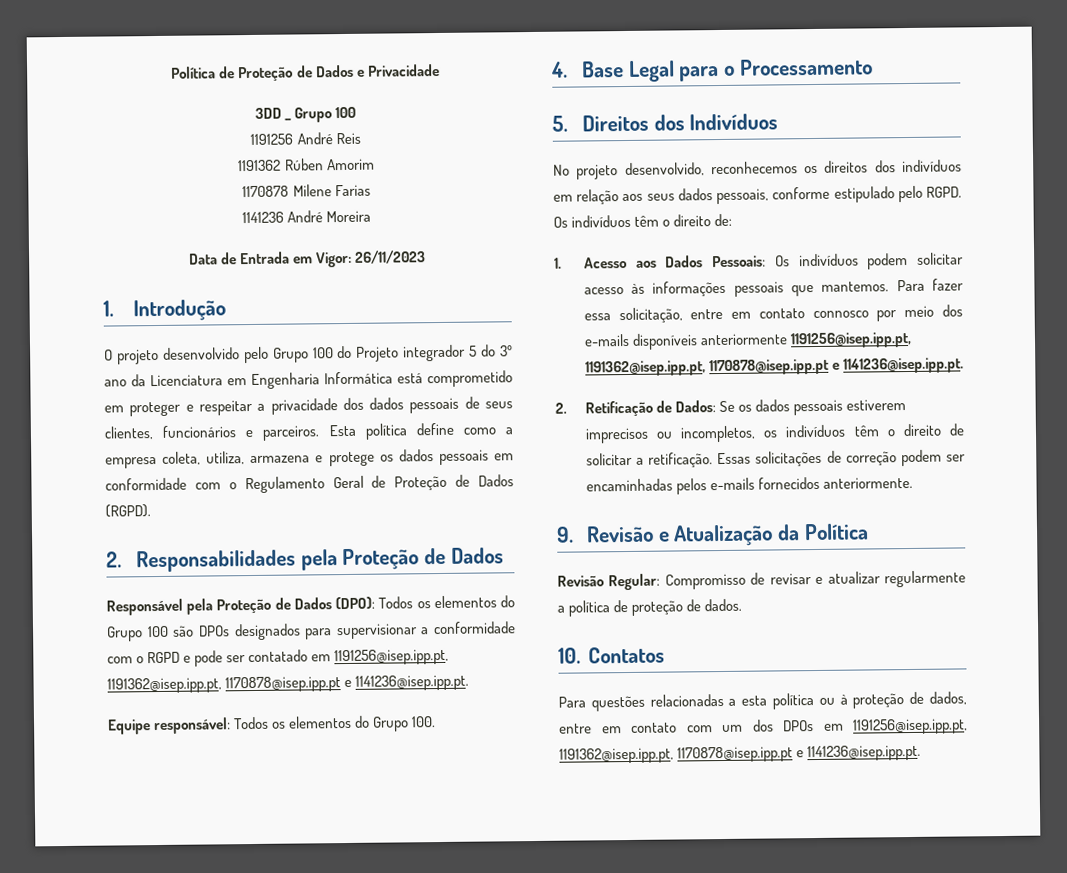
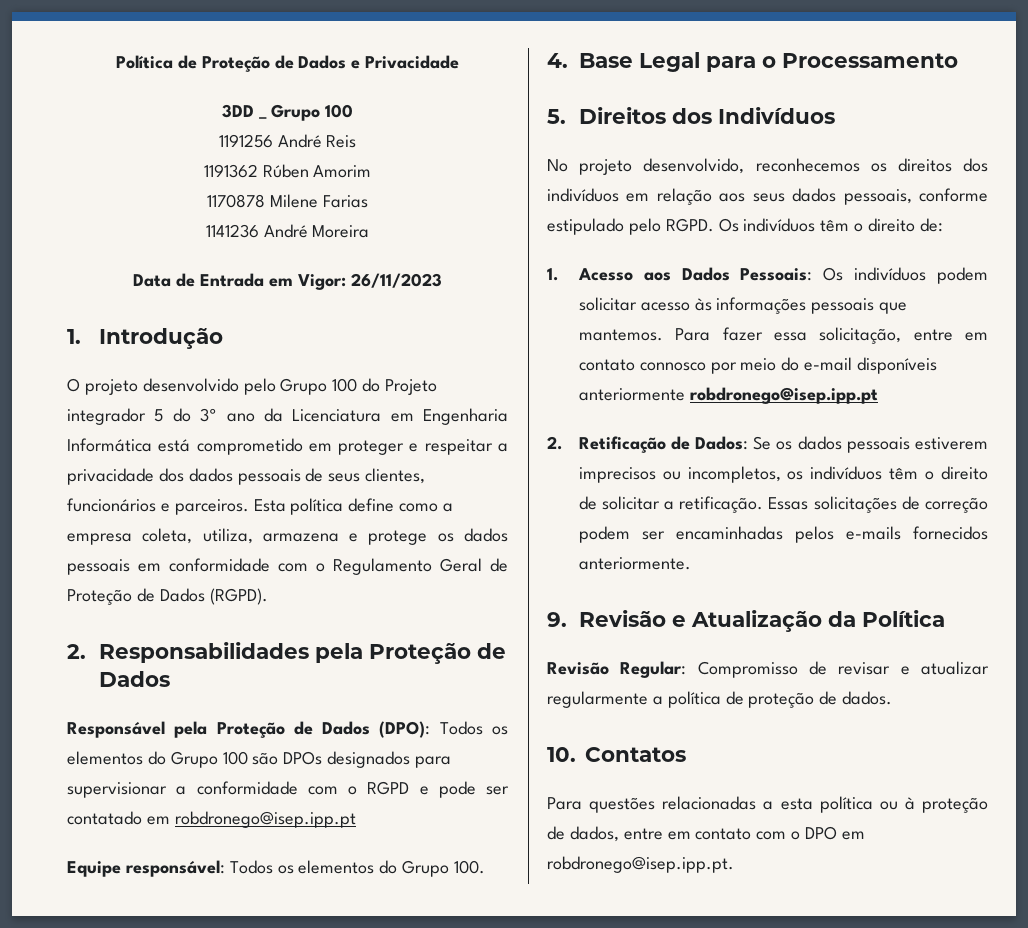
- Responsável pela Proteção de Dados (DPO): Todos os elementos do Grupo 100 são DPOs designados para supervisionar a conformidade com o RGPD e pode ser contatado em 1191256@isep.ipp.pt, 1191362@isep.ipp.pt, 1170878@isep.ipp.pt e 1141236@isep.ipp.pt.
+ Responsável pela Proteção de Dados (DPO): Todos os elementos do Grupo 100 são DPOs designados para supervisionar a conformidade com o RGPD e pode ser contatado em robdronego@isep.ipp.pt
- Para fazer essa solicitação, entre em contato connosco por meio dos e-mails disponíveis anteriormente 1191256@isep.ipp.pt, 1191362@isep.ipp.pt, 1170878@isep.ipp.pt e 1141236@isep.ipp.pt.
+ Para fazer essa solicitação, entre em contato connosco por meio do e-mail disponíveis anteriormente robdronego@isep.ipp.pt
- Para questões relacionadas a esta política ou à proteção de dados, entre em contato com um dos DPOs em 1191256@isep.ipp.pt, 1191362@isep.ipp.pt, 1170878@isep.ipp.pt e 1141236@isep.ipp.pt.
+ Para questões relacionadas a esta política ou à proteção de dados, entre em contato com o DPO em robdronego@isep.ipp.pt.

